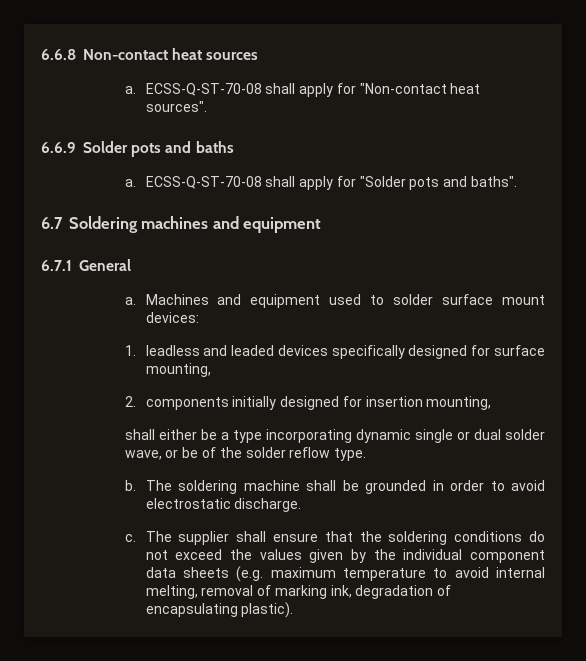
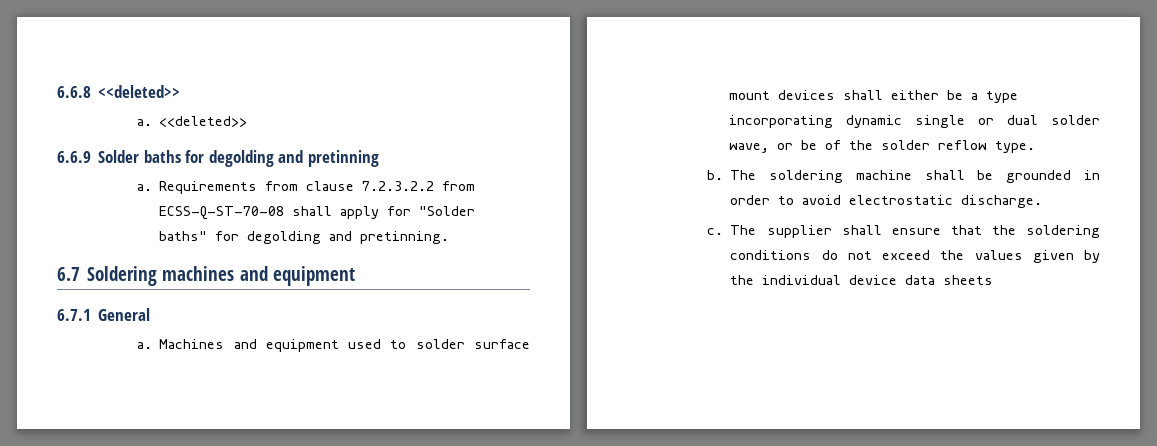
- 6.6.8 Non-contact heat sources
- a. ECSS-Q-ST-70-08 shall apply for "Non-contact heat sources".
- 6.6.9 Solder pots and baths
- a. ECSS-Q-ST-70-08 shall apply for "Solder pots and baths".
+ 6.6.8 <<deleted>>
+ a. <<deleted>>
+ 6.6.9 Solder baths for degolding and pretinning
+ a. Requirements from clause 7.2.3.2.2 from ECSS-Q-ST-70-08 shall apply for "Solder baths" for degolding and pretinning.
- Machines and equipment used to solder surface mount devices:
- 1. leadless and leaded devices specifically designed for surface mounting,
- 2. components initially designed for insertion mounting,
- shall either be a type incorporating dynamic single or dual solder wave, or be of the solder reflow type.
+ Machines and equipment used to solder surface mount devices shall either be a type incorporating dynamic single or dual solder wave, or be of the solder reflow type.
- The supplier shall ensure that the soldering conditions do not exceed the values given by the individual component data sheets (e.g. maximum temperature to avoid internal melting, removal of marking ink, degradation of encapsulating plastic).
+ The supplier shall ensure that the soldering conditions do not exceed the values given by the individual device data sheets

